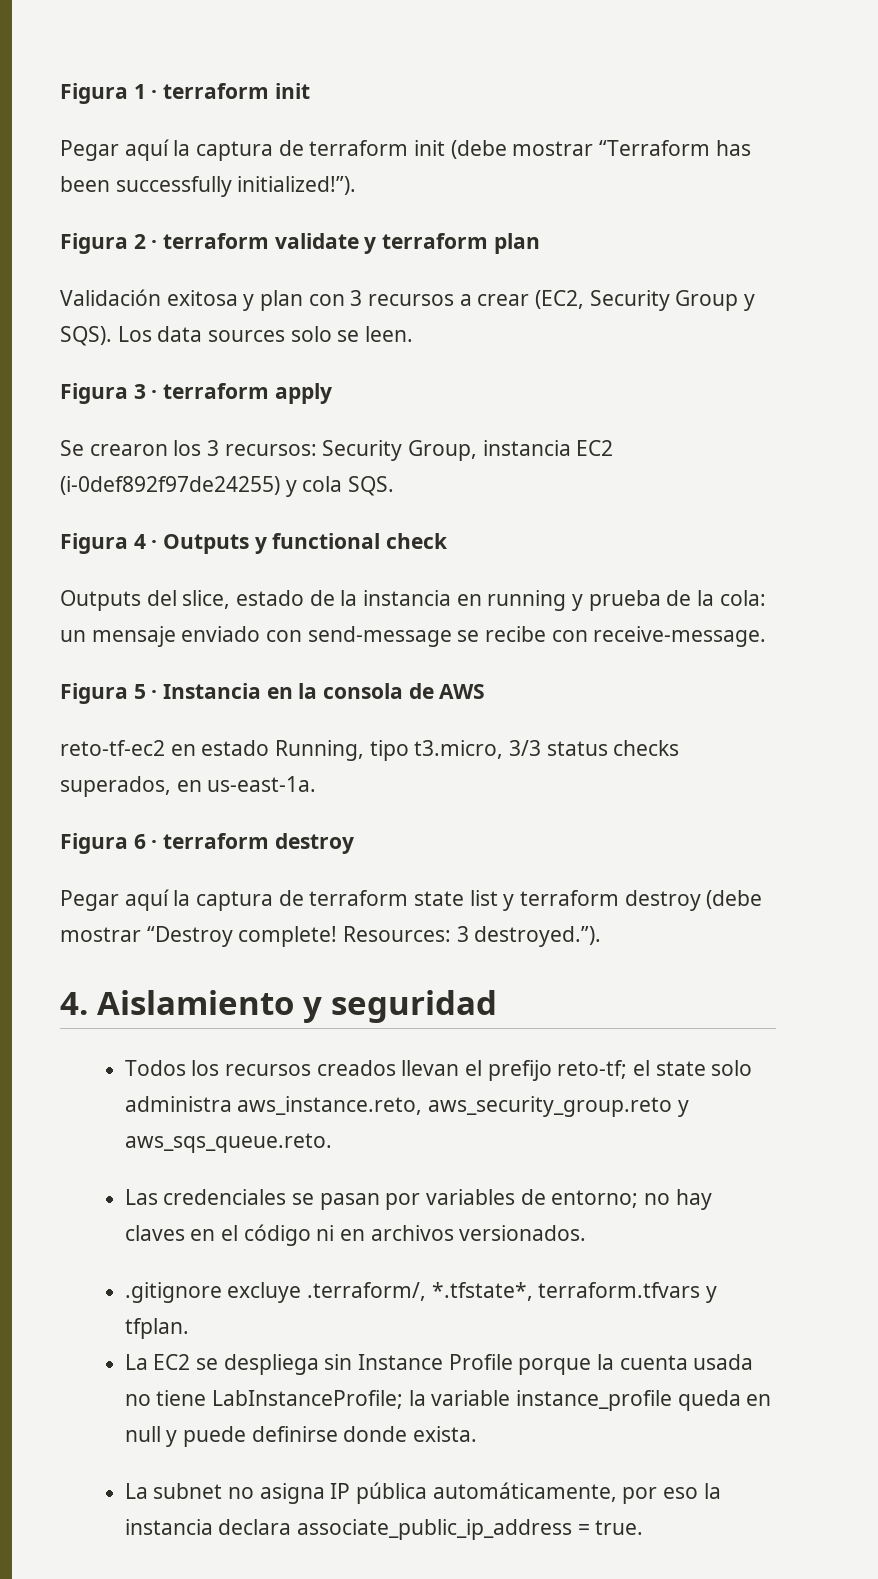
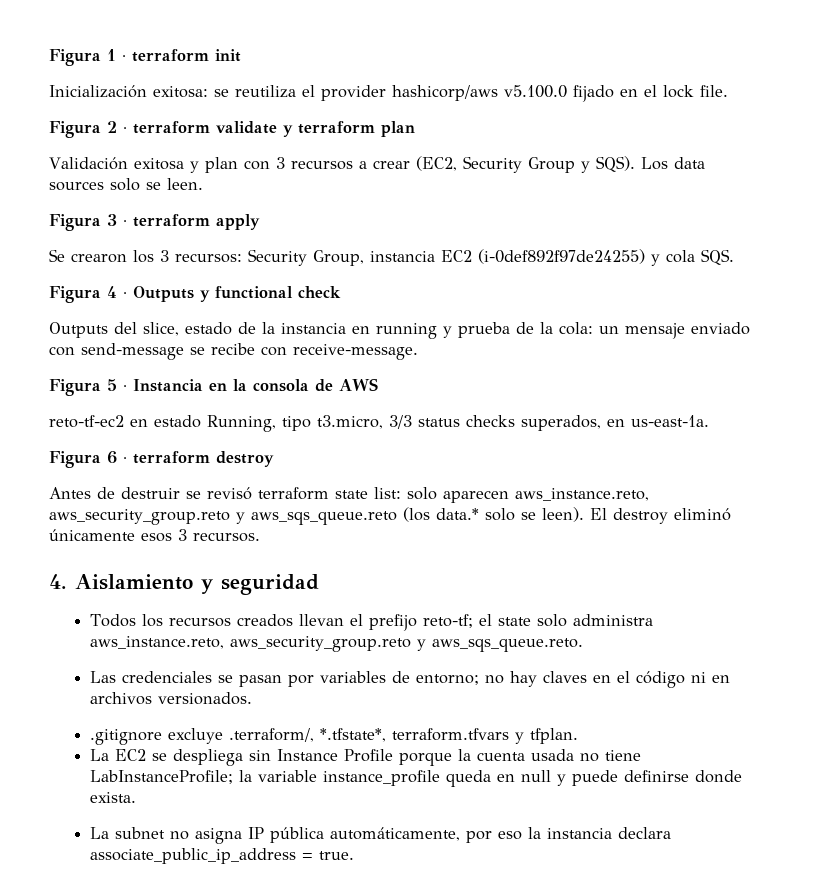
- Pegar aquí la captura de terraform init (debe mostrar “Terraform has been successfully initialized!”).
+ Inicialización exitosa: se reutiliza el provider hashicorp/aws v5.100.0 fijado en el lock file.
- Pegar aquí la captura de terraform state list y terraform destroy (debe mostrar “Destroy complete! Resources: 3 destroyed.”).
+ Antes de destruir se revisó terraform state list: solo aparecen aws_instance.reto, aws_security_group.reto y aws_sqs_queue.reto (los data.* solo se leen). El destroy eliminó únicamente esos 3 recursos.

